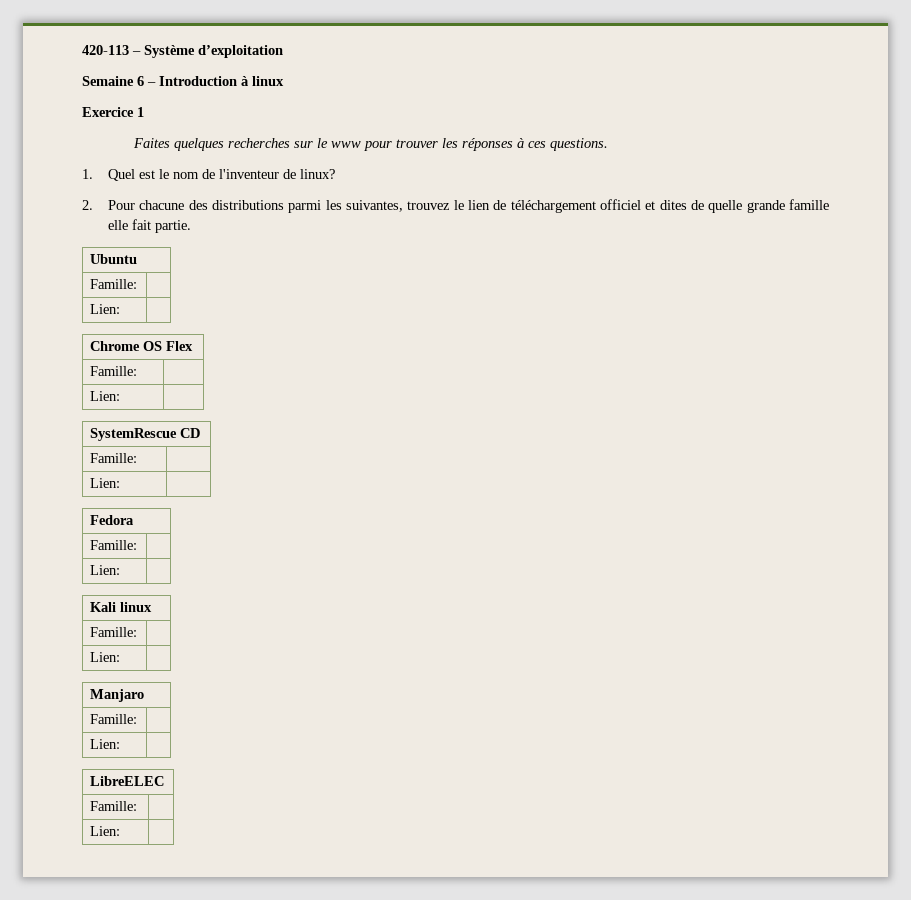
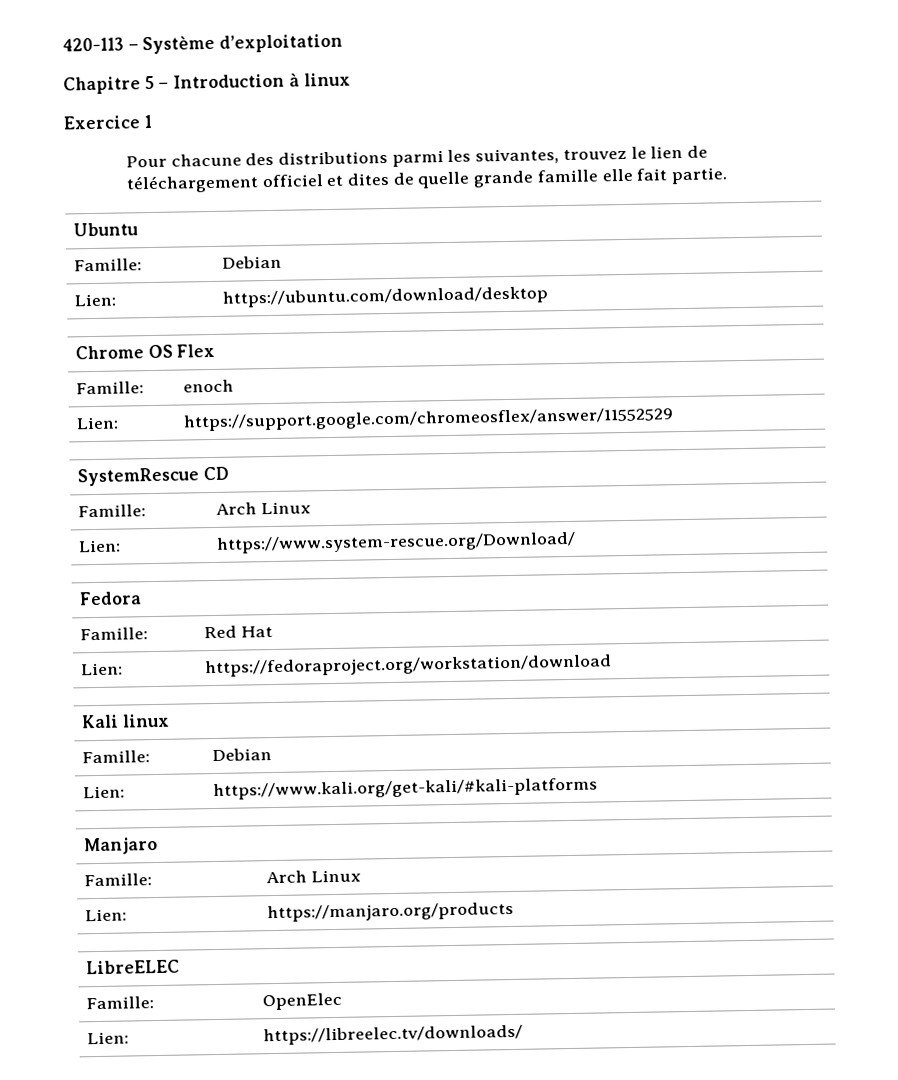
- Semaine 6 – Introduction à linux
+ Chapitre 5 – Introduction à linux
- Faites quelques recherches sur le www pour trouver les réponses à ces questions.
- 1. Quel est le nom de l'inventeur de linux?
- 2. Pour chacune des distributions parmi les suivantes, trouvez le lien de téléchargement officiel et dites de quelle grande famille elle fait partie.
+ Pour chacune des distributions parmi les suivantes, trouvez le lien de téléchargement officiel et dites de quelle grande famille elle fait partie.
  Ubuntu
- Famille: |
- Lien: |
+ Famille: | Debian
+ Lien: | https://ubuntu.com/download/desktop
  Chrome OS Flex
- Famille: |
- Lien: |
+ Famille: | enoch
+ Lien: | https://support.google.com/chromeosflex/answer/11552529
  SystemRescue CD
- Famille: |
- Lien: |
+ Famille: | Arch Linux
+ Lien: | https://www.system-rescue.org/Download/
  Fedora
- Famille: |
- Lien: |
+ Famille: | Red Hat
+ Lien: | https://fedoraproject.org/workstation/download
  Kali linux
- Famille: |
- Lien: |
+ Famille: | Debian
+ Lien: | https://www.kali.org/get-kali/#kali-platforms
  Manjaro
- Famille: |
- Lien: |
+ Famille: | Arch Linux
+ Lien: | https://manjaro.org/products
  LibreELEC
- Famille: |
- Lien: |
+ Famille: | OpenElec
+ Lien: | https://libreelec.tv/downloads/

